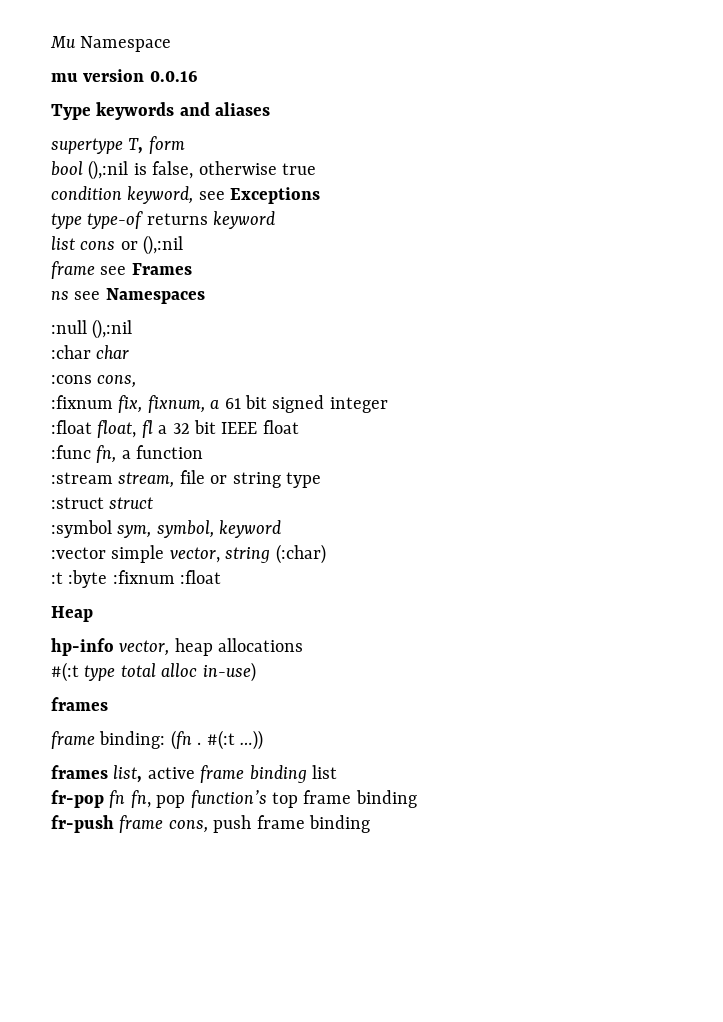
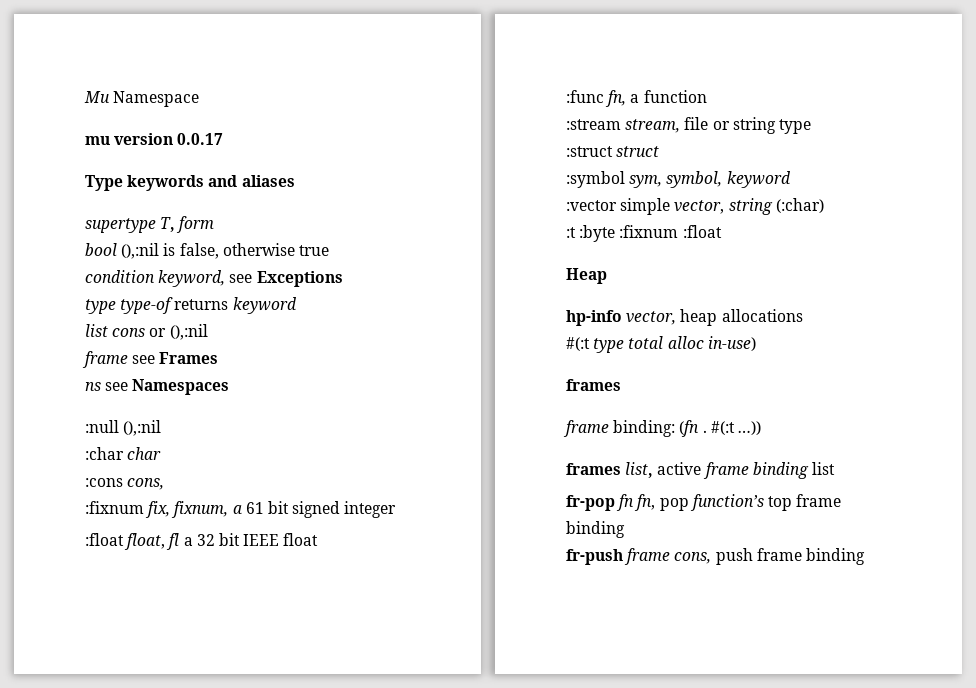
- mu version 0.0.16
+ mu version 0.0.17

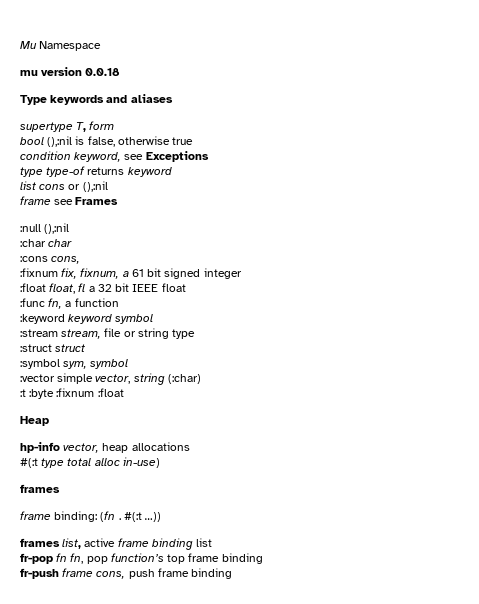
- mu version 0.0.17
+ mu version 0.0.18
- ns see Namespaces
+ :keyword keyword symbol
- :symbol sym, symbol, keyword
+ :symbol sym, symbol

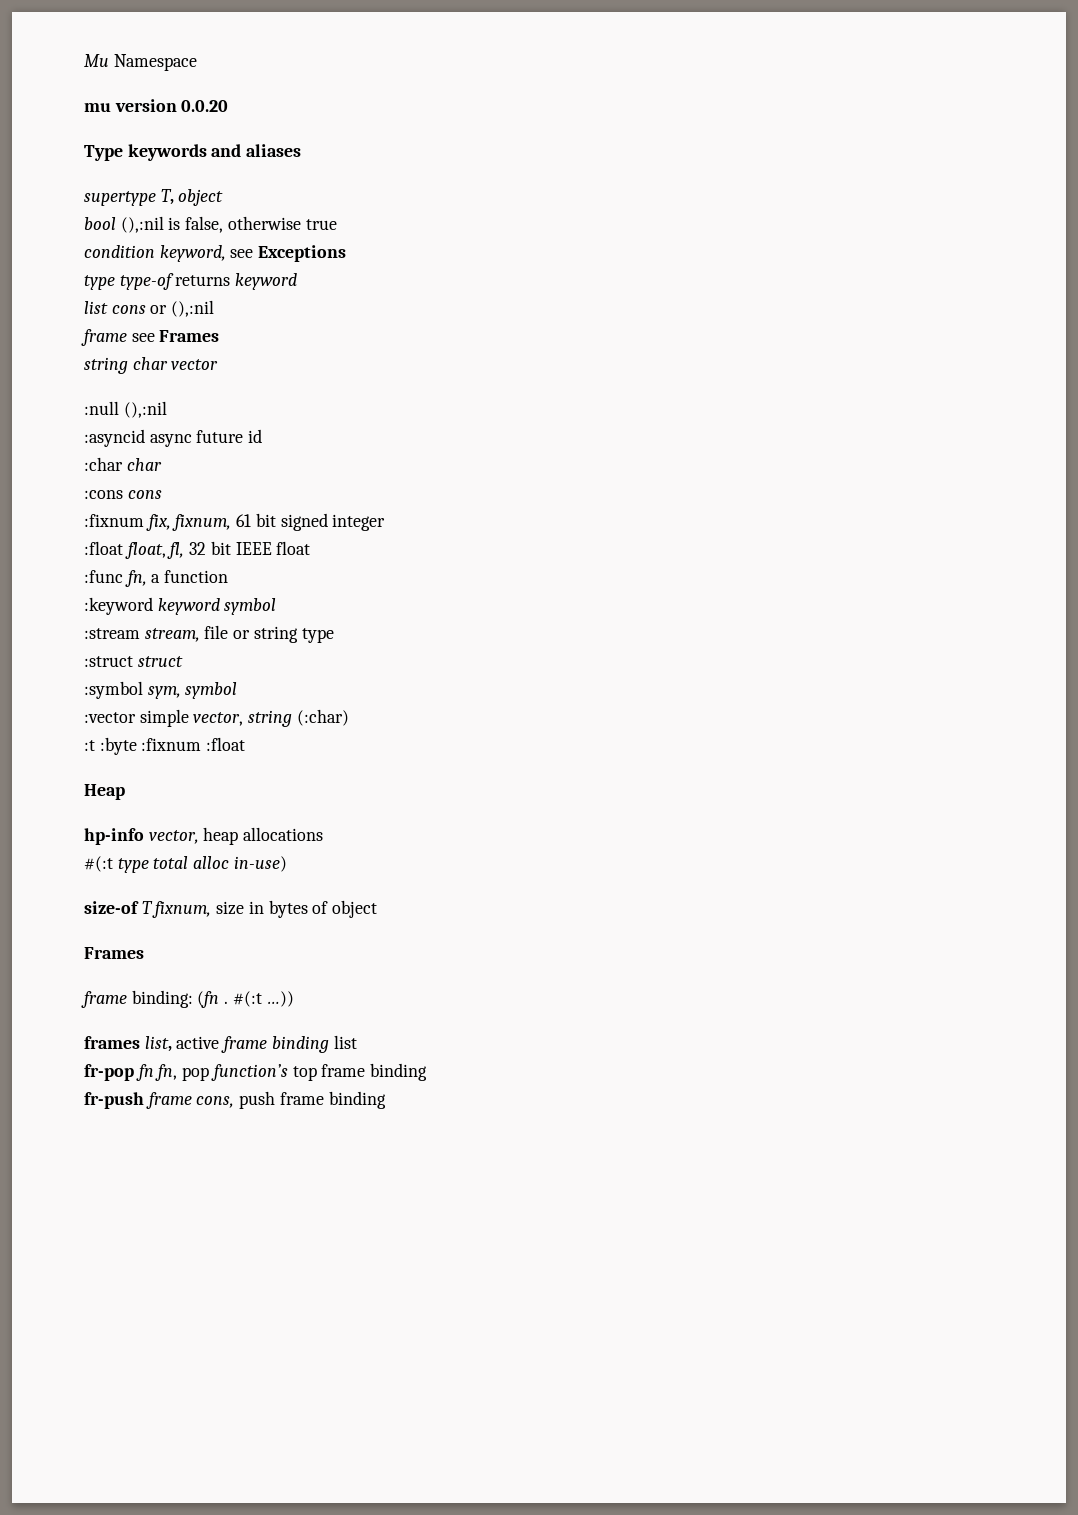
- mu version 0.0.18
+ mu version 0.0.20
- supertype T, form
+ supertype T, object
+ string char vector
+ :asyncid async future id
- :cons cons,
+ :cons cons
- :fixnum fix, fixnum, a 61 bit signed integer
+ :fixnum fix, fixnum, 61 bit signed integer
- :float float, fl a 32 bit IEEE float
+ :float float, fl, 32 bit IEEE float
  #(:t type total alloc in-use)
- frames
+ size-of T fixnum, size in bytes of object
+ Frames

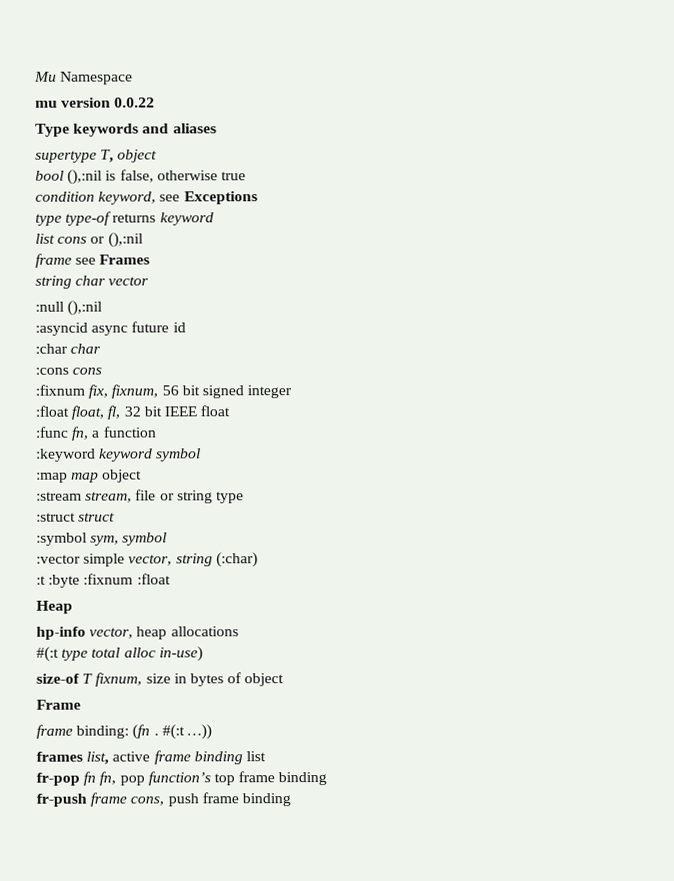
- mu version 0.0.20
+ mu version 0.0.22
- :fixnum fix, fixnum, 61 bit signed integer
+ :fixnum fix, fixnum, 56 bit signed integer
+ :map map object
  size-of T fixnum, size in bytes of object
- Frames
+ Frame

